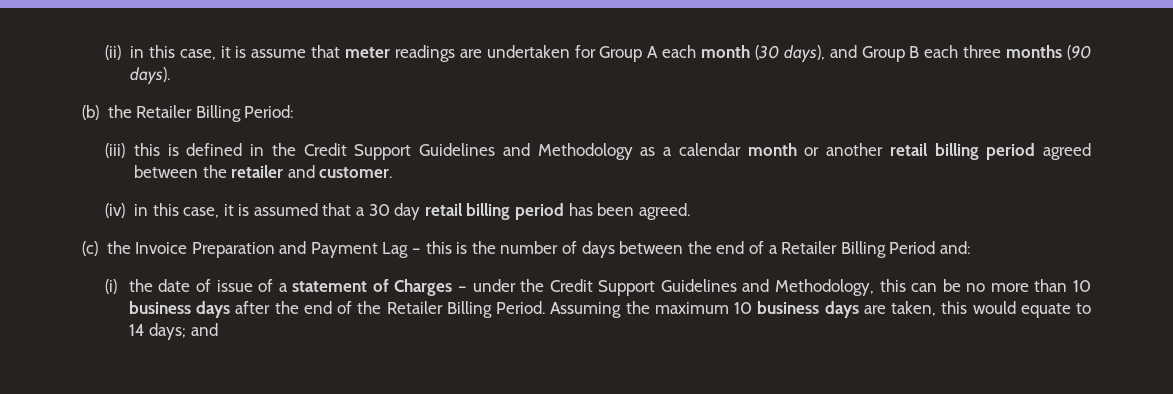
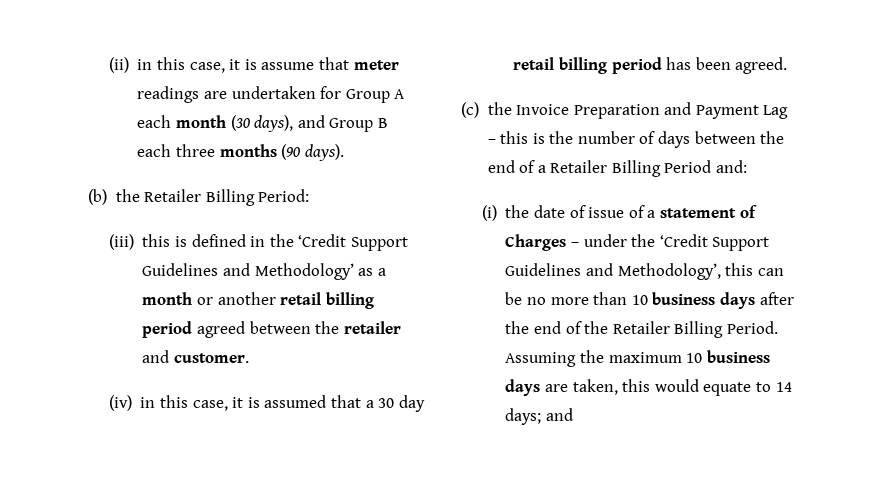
- (iii) this is defined in the Credit Support Guidelines and Methodology as a calendar month or another retail billing period agreed between the retailer and customer.
+ (iii) this is defined in the ‘Credit Support Guidelines and Methodology’ as a month or another retail billing period agreed between the retailer and customer.
- (i) the date of issue of a statement of Charges – under the Credit Support Guidelines and Methodology, this can be no more than 10 business days after the end of the Retailer Billing Period.
+ (i) the date of issue of a statement of Charges – under the ‘Credit Support Guidelines and Methodology’, this can be no more than 10 business days after the end of the Retailer Billing Period.

